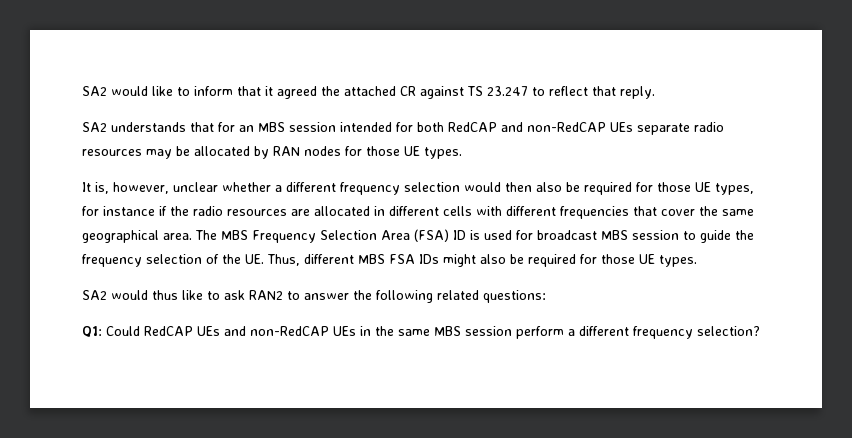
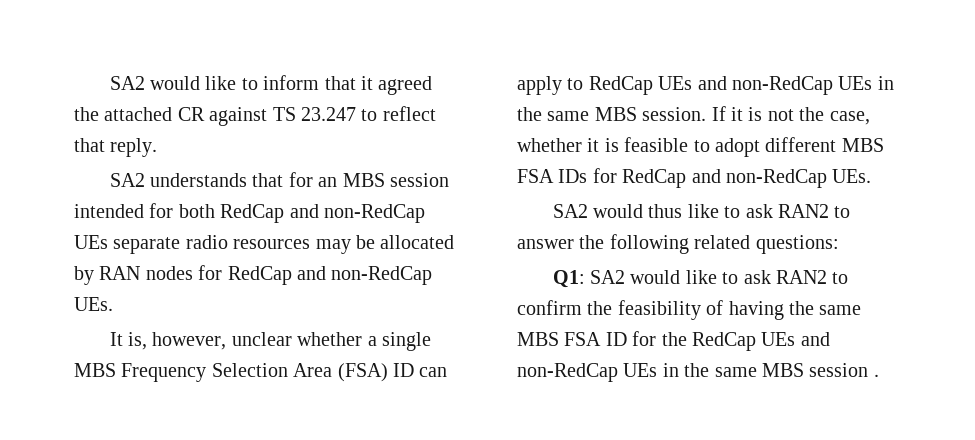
- SA2 understands that for an MBS session intended for both RedCAP and non-RedCAP UEs separate radio resources may be allocated by RAN nodes for those UE types.
+ SA2 understands that for an MBS session intended for both RedCap and non-RedCap UEs separate radio resources may be allocated by RAN nodes for RedCap and non-RedCap UEs.
- It is, however, unclear whether a different frequency selection would then also be required for those UE types, for instance if the radio resources are allocated in different cells with different frequencies that cover the same geographical area. The MBS Frequency Selection Area (FSA) ID is used for broadcast MBS session to guide the frequency selection of the UE. Thus, different MBS FSA IDs might also be required for those UE types.
+ It is, however, unclear whether a single MBS Frequency Selection Area (FSA) ID can apply to RedCap UEs and non-RedCap UEs in the same MBS session. If it is not the case, whether it is feasible to adopt different MBS FSA IDs for RedCap and non-RedCap UEs.
- Q1: Could RedCAP UEs and non-RedCAP UEs in the same MBS session perform a different frequency selection?
+ Q1: SA2 would like to ask RAN2 to confirm the feasibility of having the same MBS FSA ID for the RedCap UEs and non-RedCap UEs in the same MBS session .

